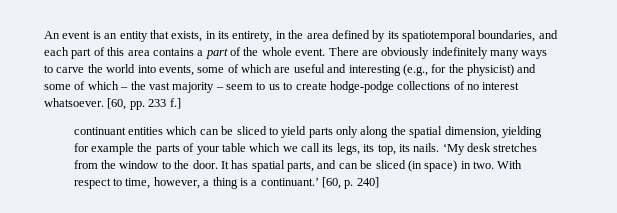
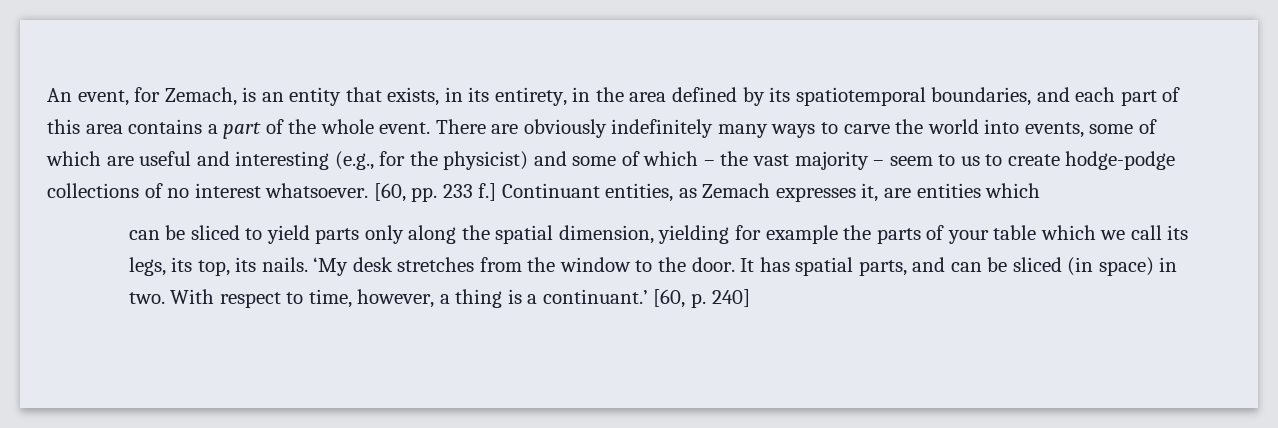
- An event is an entity that exists, in its entirety, in the area defined by its spatiotemporal boundaries, and each part of this area contains a part of the whole event.
+ An event, for Zemach, is an entity that exists, in its entirety, in the area defined by its spatiotemporal boundaries, and each part of this area contains a part of the whole event.
- [60, pp. 233 f.]
- continuant entities which can be sliced to yield parts only along the spatial dimension, yielding for example the parts of your table which we call its legs, its top, its nails.
+ [60, pp. 233 f.] Continuant entities, as Zemach expresses it, are entities which
+ can be sliced to yield parts only along the spatial dimension, yielding for example the parts of your table which we call its legs, its top, its nails.

